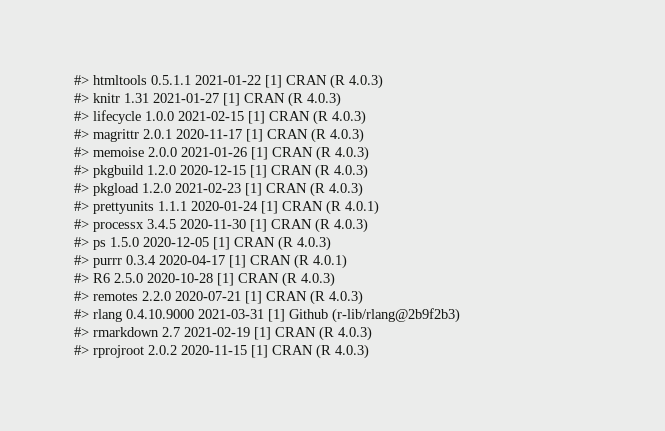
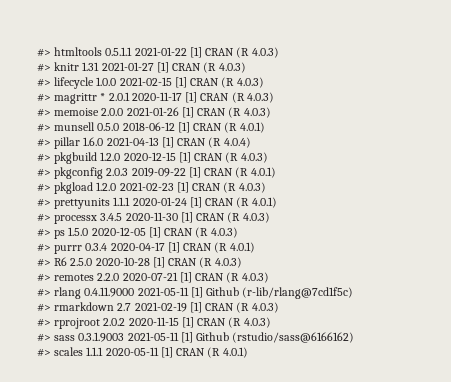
- #> magrittr 2.0.1 2020-11-17 [1] CRAN (R 4.0.3)
+ #> magrittr * 2.0.1 2020-11-17 [1] CRAN (R 4.0.3)
+ #> munsell 0.5.0 2018-06-12 [1] CRAN (R 4.0.1)
+ #> pillar 1.6.0 2021-04-13 [1] CRAN (R 4.0.4)
+ #> pkgconfig 2.0.3 2019-09-22 [1] CRAN (R 4.0.1)
- #> rlang 0.4.10.9000 2021-03-31 [1] Github (r-lib/rlang@2b9f2b3)
+ #> rlang 0.4.11.9000 2021-05-11 [1] Github (r-lib/rlang@7cd1f5c)
+ #> sass 0.3.1.9003 2021-05-11 [1] Github (rstudio/sass@6166162)
+ #> scales 1.1.1 2020-05-11 [1] CRAN (R 4.0.1)

